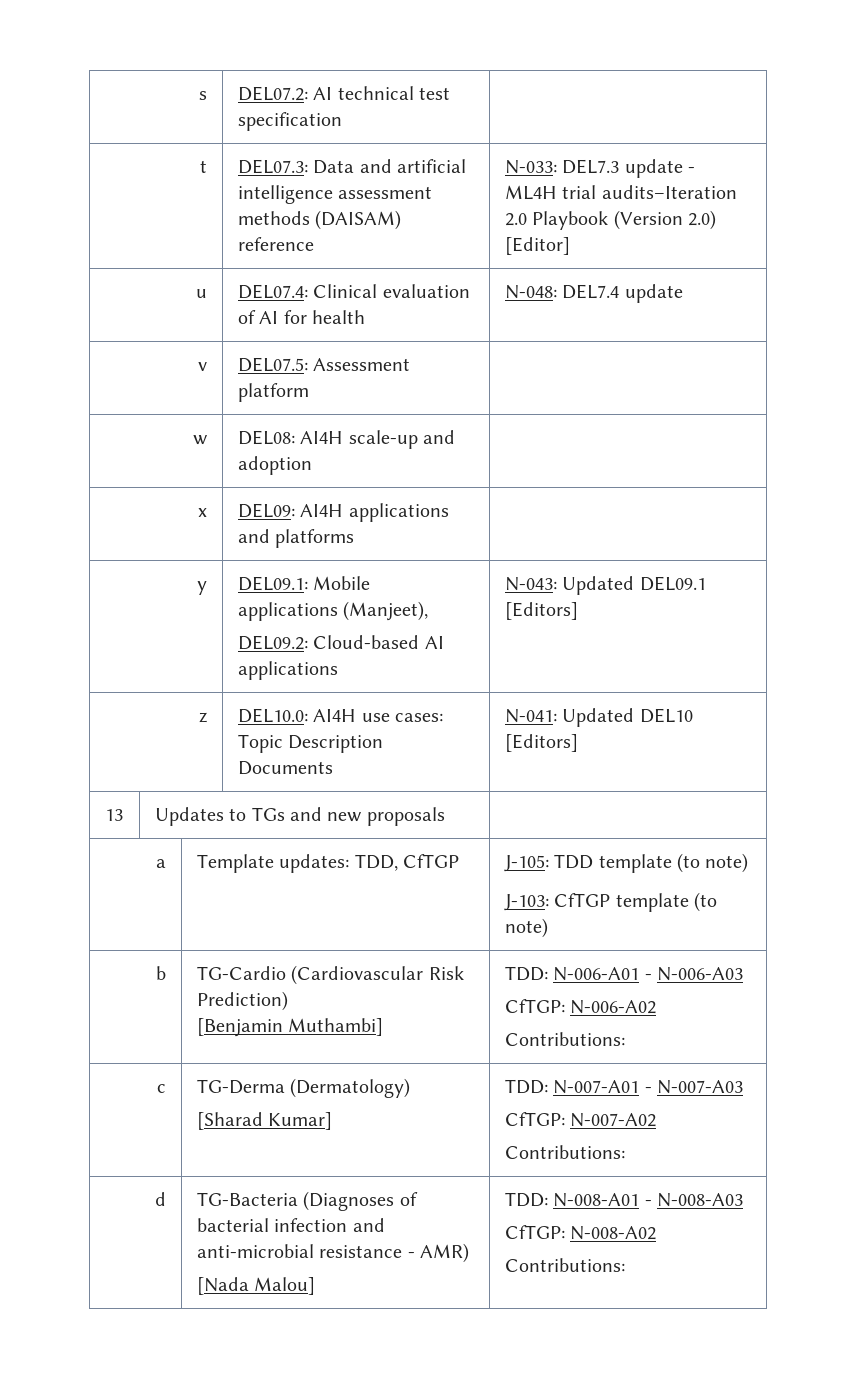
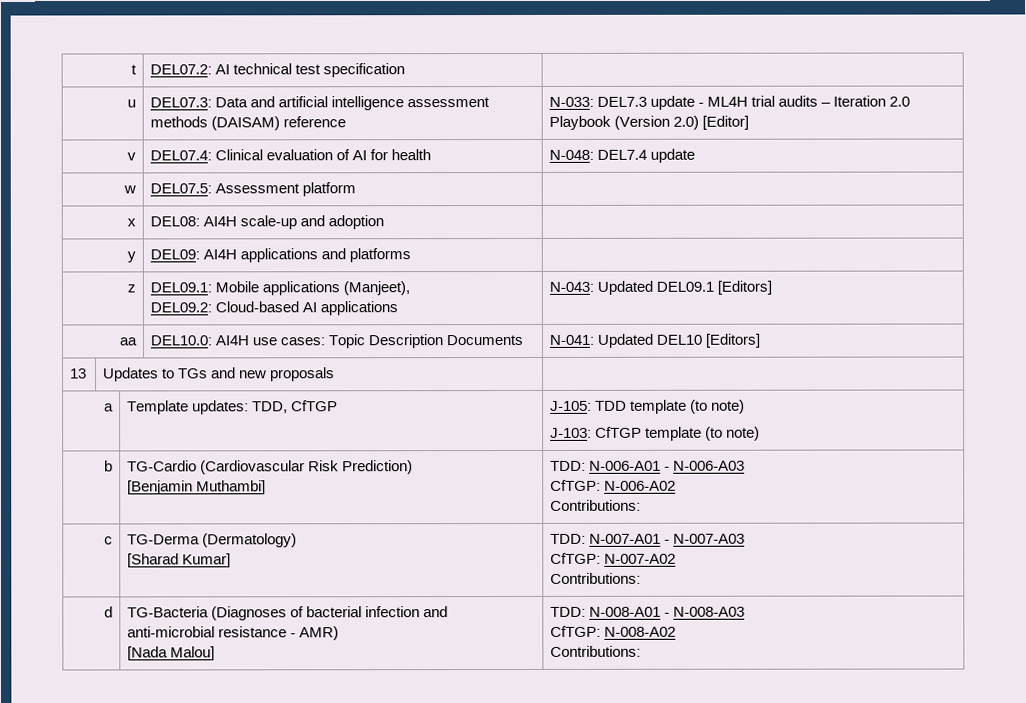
- s | DEL07.2: AI technical test specification |
+ t | DEL07.2: AI technical test specification |
- t | DEL07.3: Data and artificial intelligence assessment methods (DAISAM) reference | N-033: DEL7.3 update - ML4H trial audits–Iteration 2.0 Playbook (Version 2.0) [Editor]
+ u | DEL07.3: Data and artificial intelligence assessment methods (DAISAM) reference | N-033: DEL7.3 update - ML4H trial audits – Iteration 2.0 Playbook (Version 2.0) [Editor]
- u | DEL07.4: Clinical evaluation of AI for health | N-048: DEL7.4 update
+ v | DEL07.4: Clinical evaluation of AI for health | N-048: DEL7.4 update
- v | DEL07.5: Assessment platform |
+ w | DEL07.5: Assessment platform |
- w | DEL08: AI4H scale-up and adoption |
+ x | DEL08: AI4H scale-up and adoption |
- x | DEL09: AI4H applications and platforms |
+ y | DEL09: AI4H applications and platforms |
- y | DEL09.1: Mobile applications (Manjeet),
+ z | DEL09.1: Mobile applications (Manjeet),
- z | DEL10.0: AI4H use cases: Topic Description Documents | N-041: Updated DEL10 [Editors]
+ aa | DEL10.0: AI4H use cases: Topic Description Documents | N-041: Updated DEL10 [Editors]

